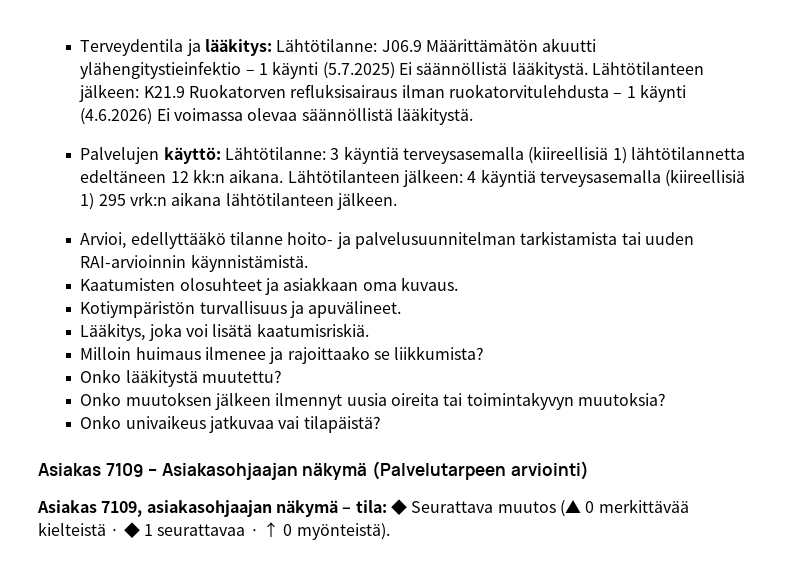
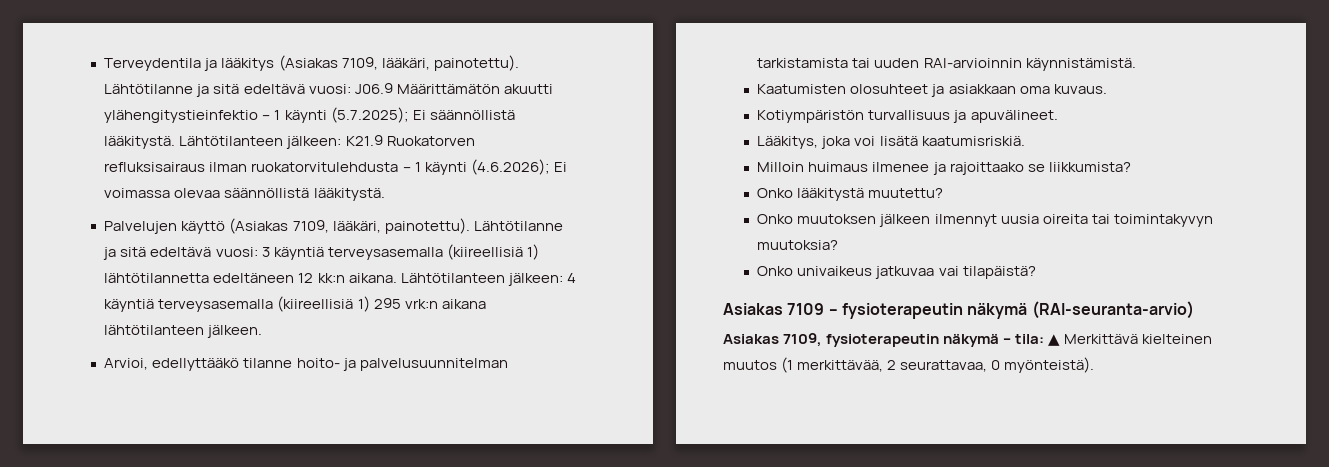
- Terveydentila ja lääkitys: Lähtötilanne: J06.9 Määrittämätön akuutti ylähengitystieinfektio – 1 käynti (5.7.2025) Ei säännöllistä lääkitystä.
+ Terveydentila ja lääkitys (Asiakas 7109, lääkäri, painotettu). Lähtötilanne ja sitä edeltävä vuosi: J06.9 Määrittämätön akuutti ylähengitystieinfektio – 1 käynti (5.7.2025); Ei säännöllistä lääkitystä.
- Lähtötilanteen jälkeen: K21.9 Ruokatorven refluksisairaus ilman ruokatorvitulehdusta – 1 käynti (4.6.2026) Ei voimassa olevaa säännöllistä lääkitystä.
+ Lähtötilanteen jälkeen: K21.9 Ruokatorven refluksisairaus ilman ruokatorvitulehdusta – 1 käynti (4.6.2026); Ei voimassa olevaa säännöllistä lääkitystä.
- Palvelujen käyttö: Lähtötilanne: 3 käyntiä terveysasemalla (kiireellisiä 1) lähtötilannetta edeltäneen 12 kk:n aikana.
+ Palvelujen käyttö (Asiakas 7109, lääkäri, painotettu). Lähtötilanne ja sitä edeltävä vuosi: 3 käyntiä terveysasemalla (kiireellisiä 1) lähtötilannetta edeltäneen 12 kk:n aikana.
- Asiakas 7109 – Asiakasohjaajan näkymä (Palvelutarpeen arviointi)
+ Asiakas 7109 – fysioterapeutin näkymä (RAI-seuranta-arvio)
- Asiakas 7109, asiakasohjaajan näkymä – tila: ◆ Seurattava muutos (▲ 0 merkittävää kielteistä · ◆ 1 seurattavaa · ↑ 0 myönteistä).
+ Asiakas 7109, fysioterapeutin näkymä – tila: ▲ Merkittävä kielteinen muutos (1 merkittävää, 2 seurattavaa, 0 myönteistä).

